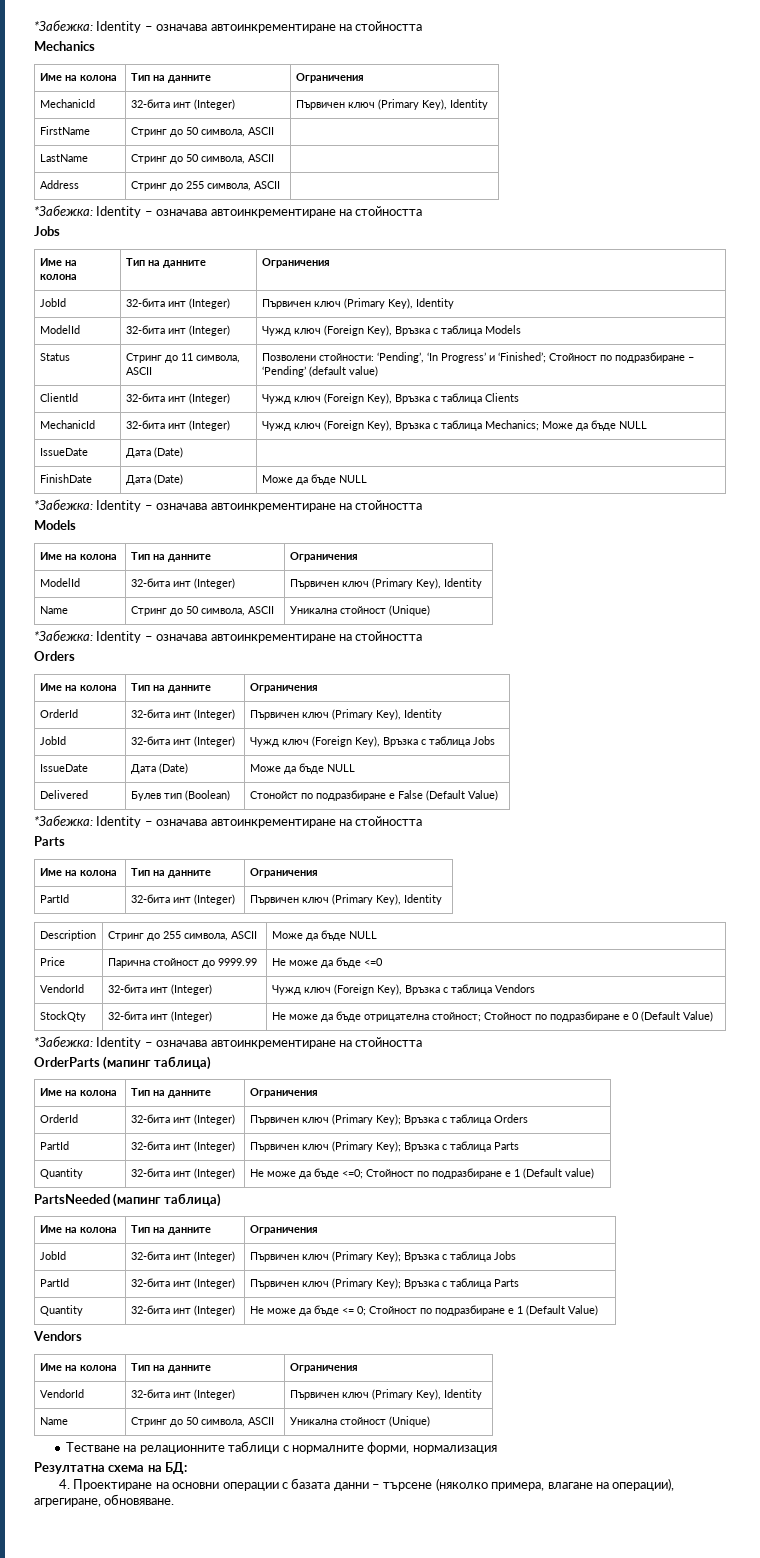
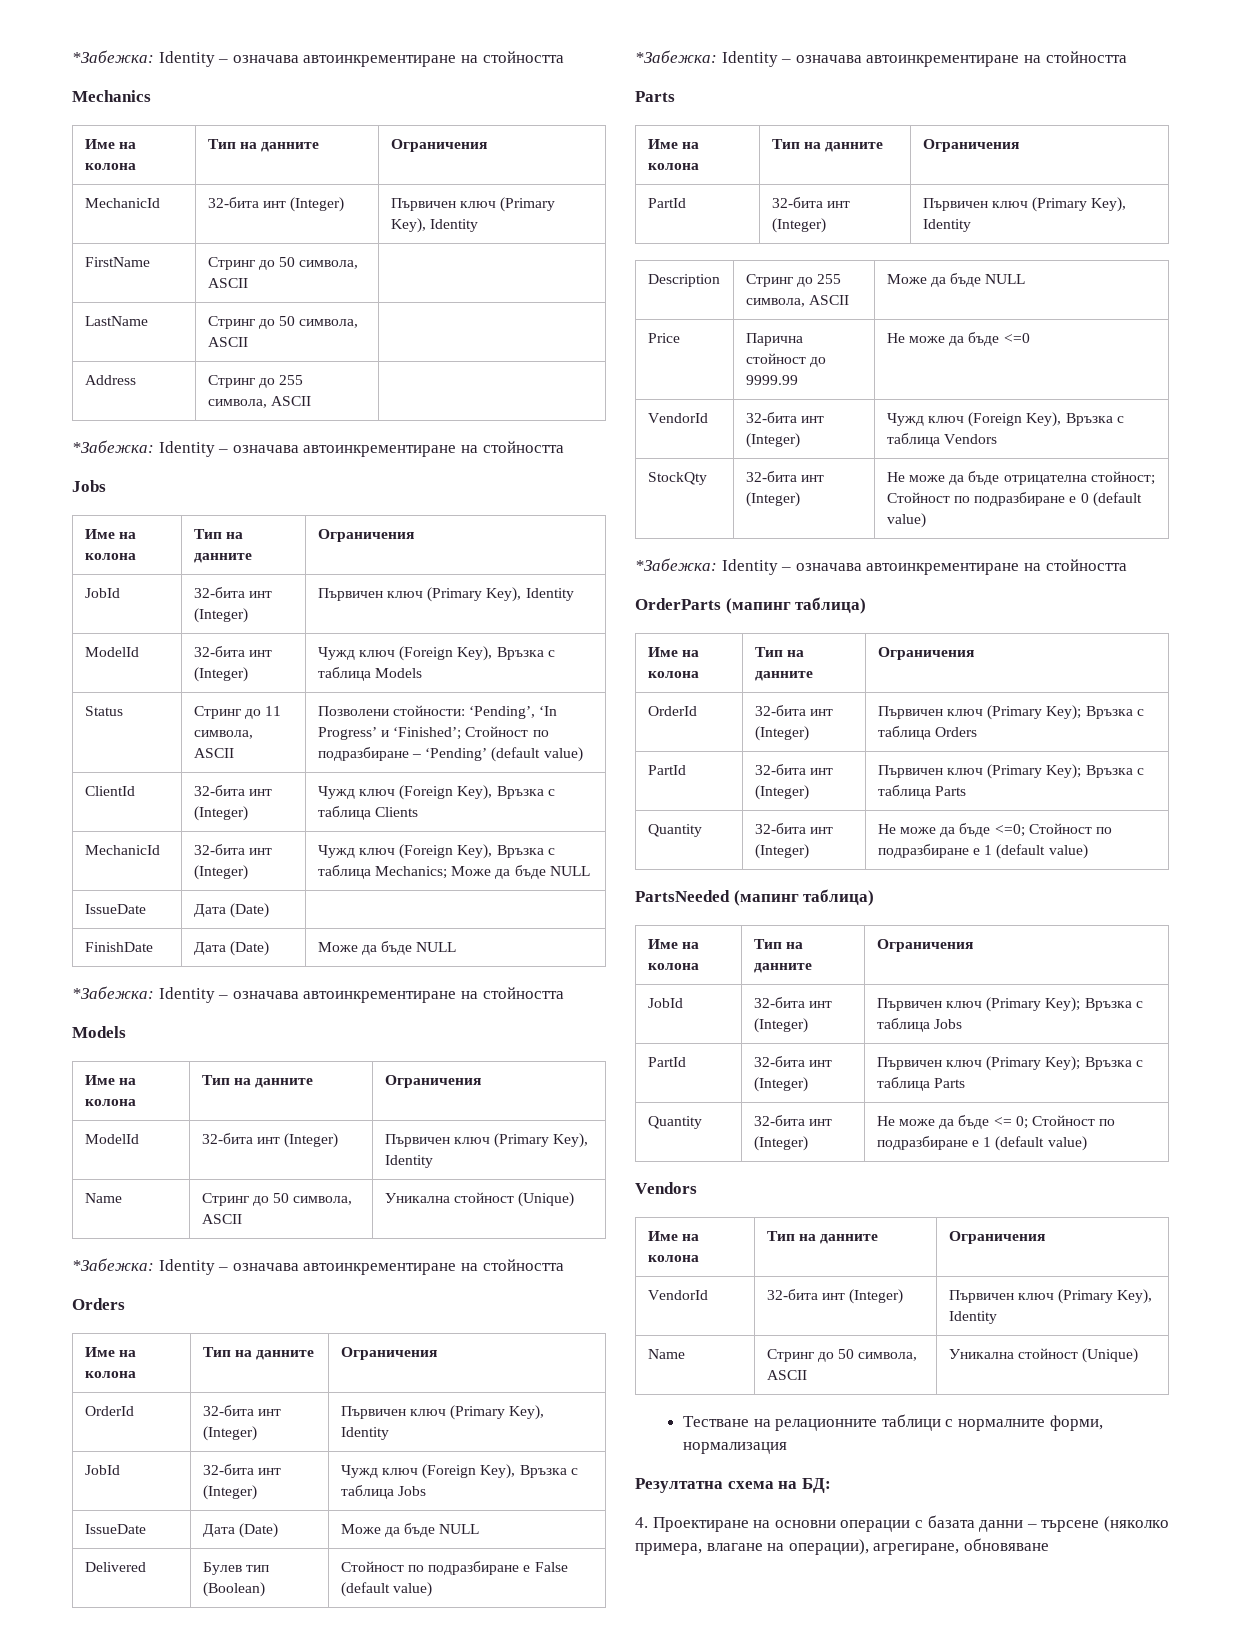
- Delivered | Булев тип (Boolean) | Стонойст по подразбиране е False (Default Value)
+ Delivered | Булев тип (Boolean) | Стойност по подразбиране е False (default value)
- StockQty | 32-бита инт (Integer) | Не може да бъде отрицателна стойност; Стойност по подразбиране е 0 (Default Value)
+ StockQty | 32-бита инт (Integer) | Не може да бъде отрицателна стойност; Стойност по подразбиране е 0 (default value)
- Quantity | 32-бита инт (Integer) | Не може да бъде <=0; Стойност по подразбиране е 1 (Default value)
+ Quantity | 32-бита инт (Integer) | Не може да бъде <=0; Стойност по подразбиране е 1 (default value)
- Quantity | 32-бита инт (Integer) | Не може да бъде <= 0; Стойност по подразбиране е 1 (Default Value)
+ Quantity | 32-бита инт (Integer) | Не може да бъде <= 0; Стойност по подразбиране е 1 (default value)
- 4. Проектиране на основни операции с базата данни – търсене (няколко примера, влагане на операции), агрегиране, обновяване.
+ 4. Проектиране на основни операции с базата данни – търсене (няколко примера, влагане на операции), агрегиране, обновяване

